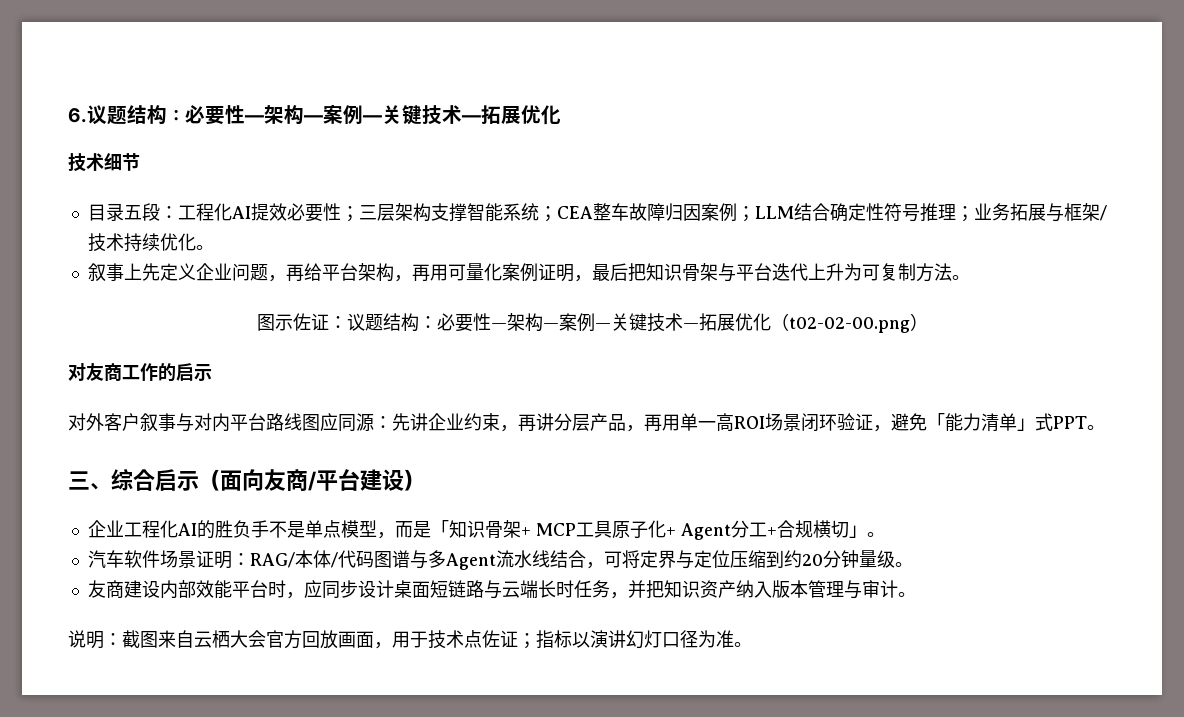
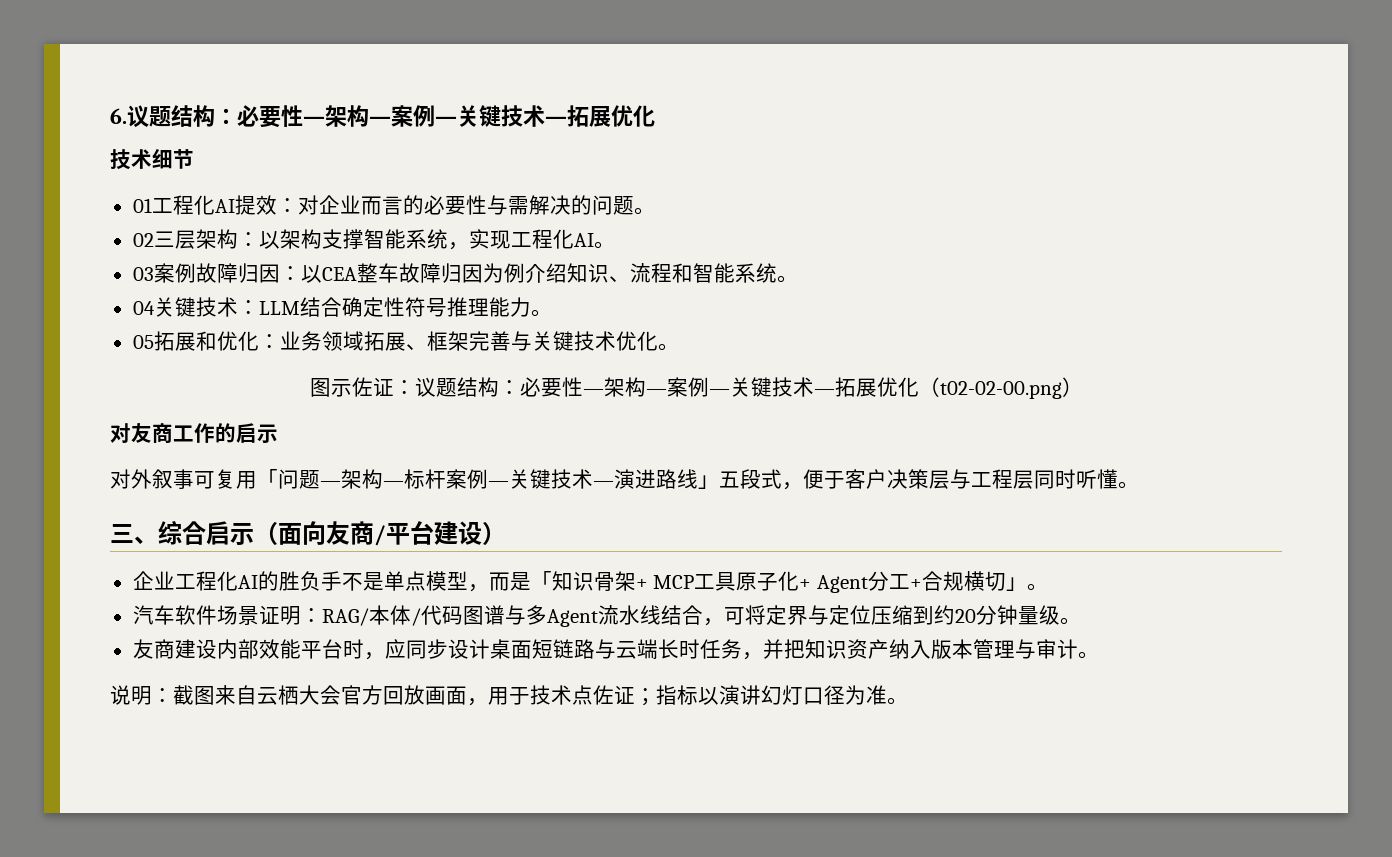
- 目录五段：工程化AI提效必要性；三层架构支撑智能系统；CEA整车故障归因案例；LLM结合确定性符号推理；业务拓展与框架/技术持续优化。
- 叙事上先定义企业问题，再给平台架构，再用可量化案例证明，最后把知识骨架与平台迭代上升为可复制方法。
+ 01工程化AI提效：对企业而言的必要性与需解决的问题。
+ 02三层架构：以架构支撑智能系统，实现工程化AI。
+ 03案例故障归因：以CEA整车故障归因为例介绍知识、流程和智能系统。
+ 04关键技术：LLM结合确定性符号推理能力。
+ 05拓展和优化：业务领域拓展、框架完善与关键技术优化。
- 对外客户叙事与对内平台路线图应同源：先讲企业约束，再讲分层产品，再用单一高ROI场景闭环验证，避免「能力清单」式PPT。
+ 对外叙事可复用「问题—架构—标杆案例—关键技术—演进路线」五段式，便于客户决策层与工程层同时听懂。

